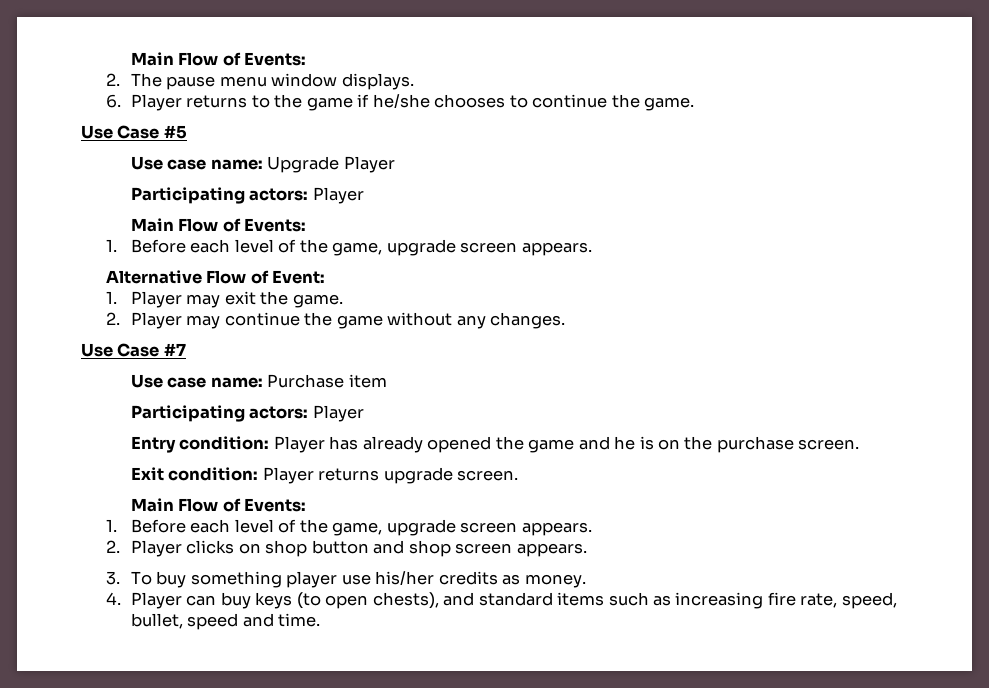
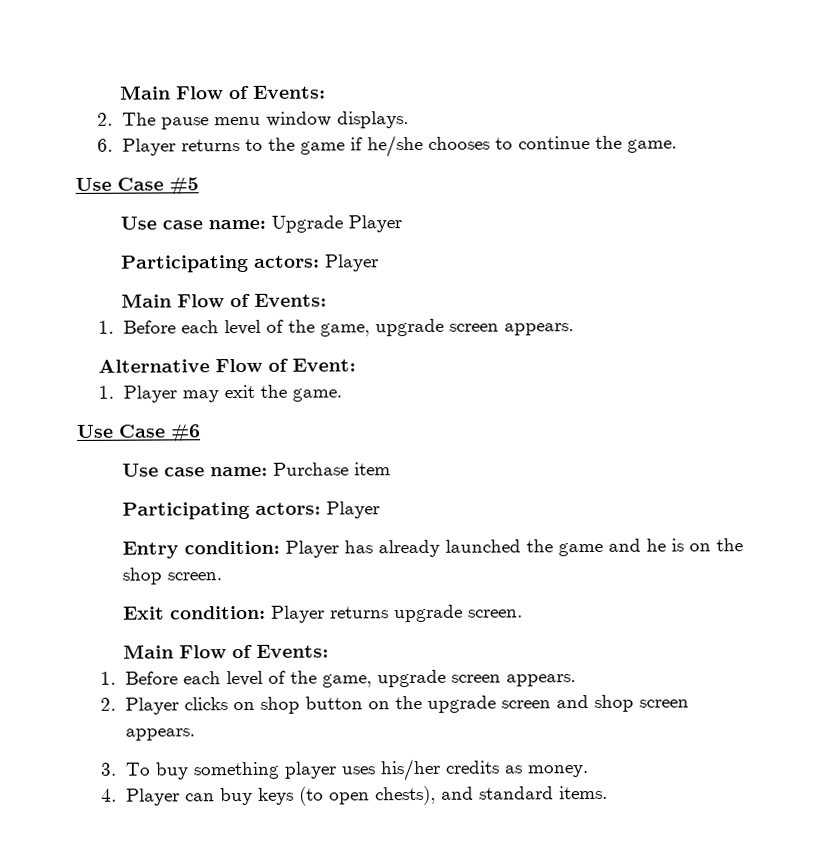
- 2. Player may continue the game without any changes.
- Use Case #7
+ Use Case #6
- Entry condition: Player has already opened the game and he is on the purchase screen.
+ Entry condition: Player has already launched the game and he is on the shop screen.
- 2. Player clicks on shop button and shop screen appears.
+ 2. Player clicks on shop button on the upgrade screen and shop screen appears.
- 3. To buy something player use his/her credits as money.
+ 3. To buy something player uses his/her credits as money.
- 4. Player can buy keys (to open chests), and standard items such as increasing fire rate, speed, bullet, speed and time.
+ 4. Player can buy keys (to open chests), and standard items.

